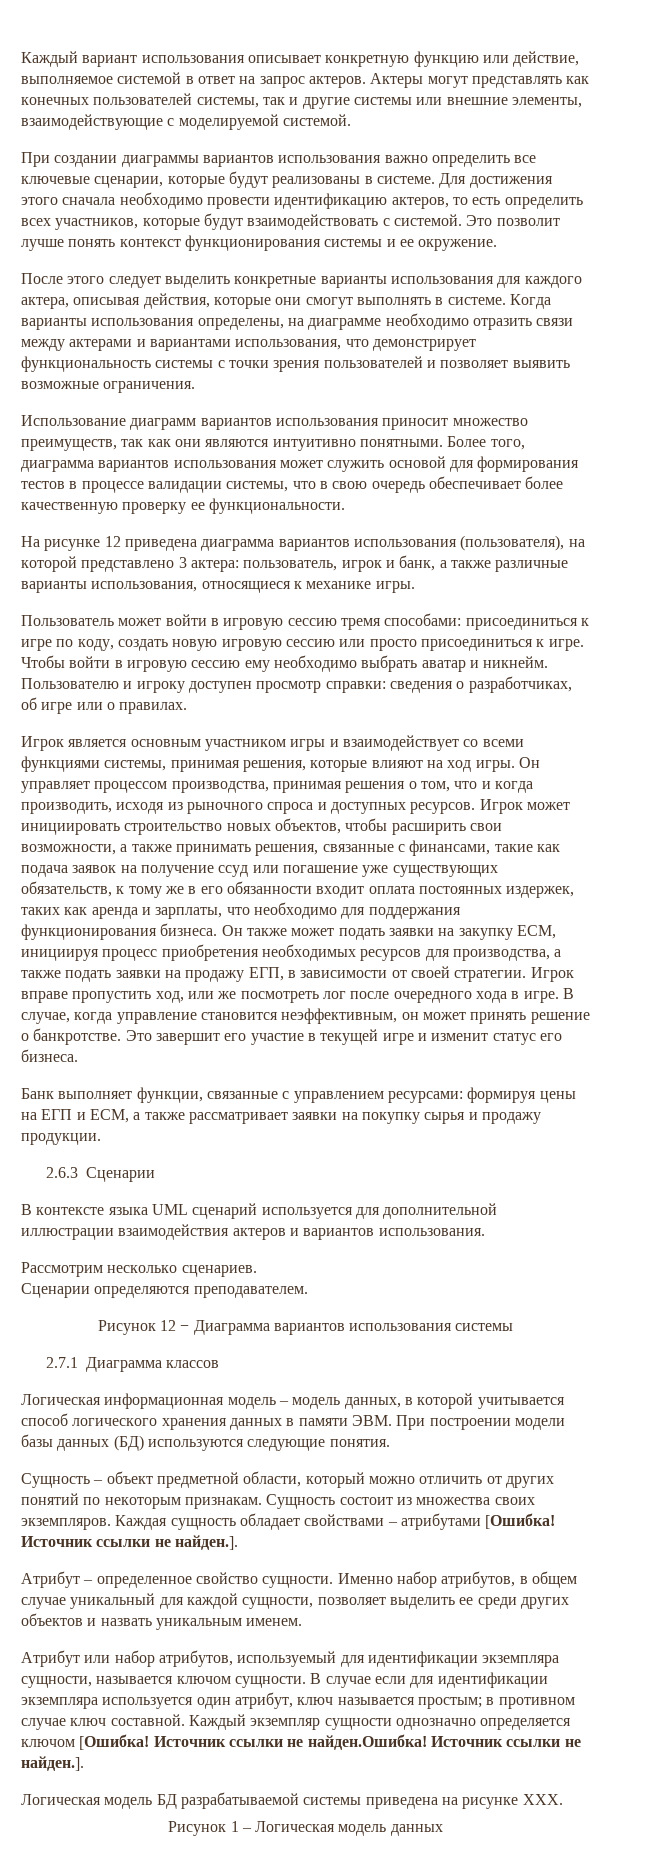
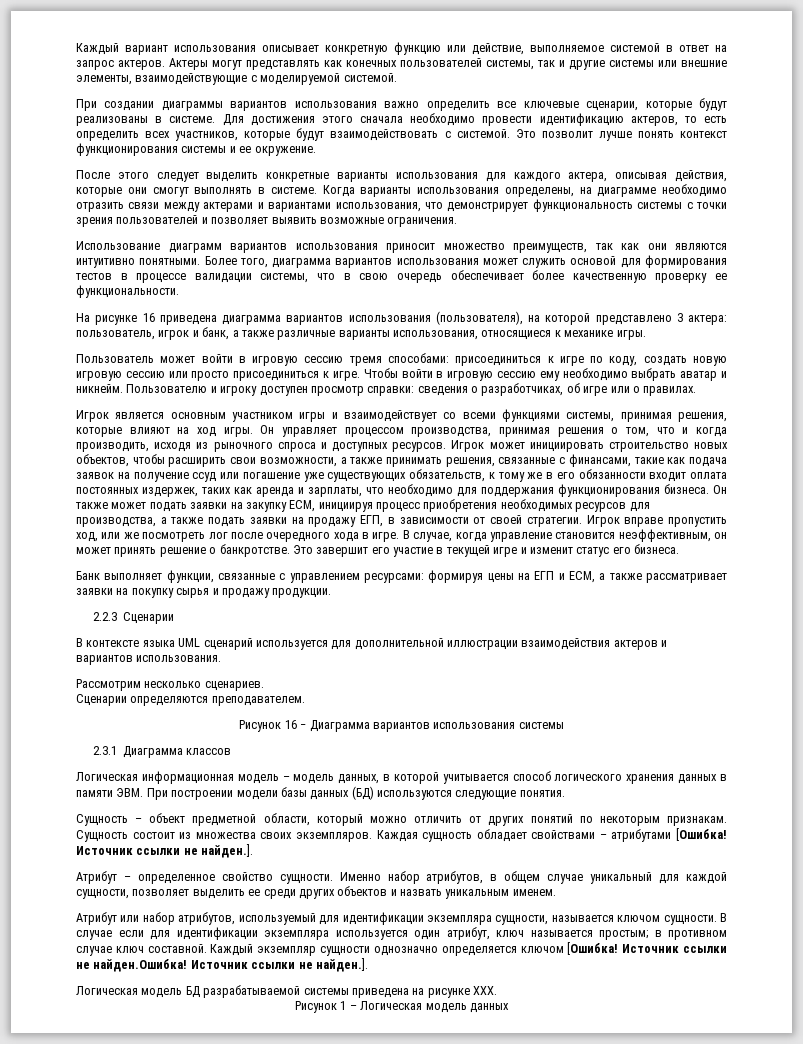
- На рисунке 12 приведена диаграмма вариантов использования (пользователя), на которой представлено 3 актера: пользователь, игрок и банк, а также различные варианты использования, относящиеся к механике игры.
+ На рисунке 16 приведена диаграмма вариантов использования (пользователя), на которой представлено 3 актера: пользователь, игрок и банк, а также различные варианты использования, относящиеся к механике игры.
- 2.6.3 Сценарии
+ 2.2.3 Сценарии
- Рисунок 12 − Диаграмма вариантов использования системы
+ Рисунок 16 − Диаграмма вариантов использования системы
- 2.7.1 Диаграмма классов
+ 2.3.1 Диаграмма классов

